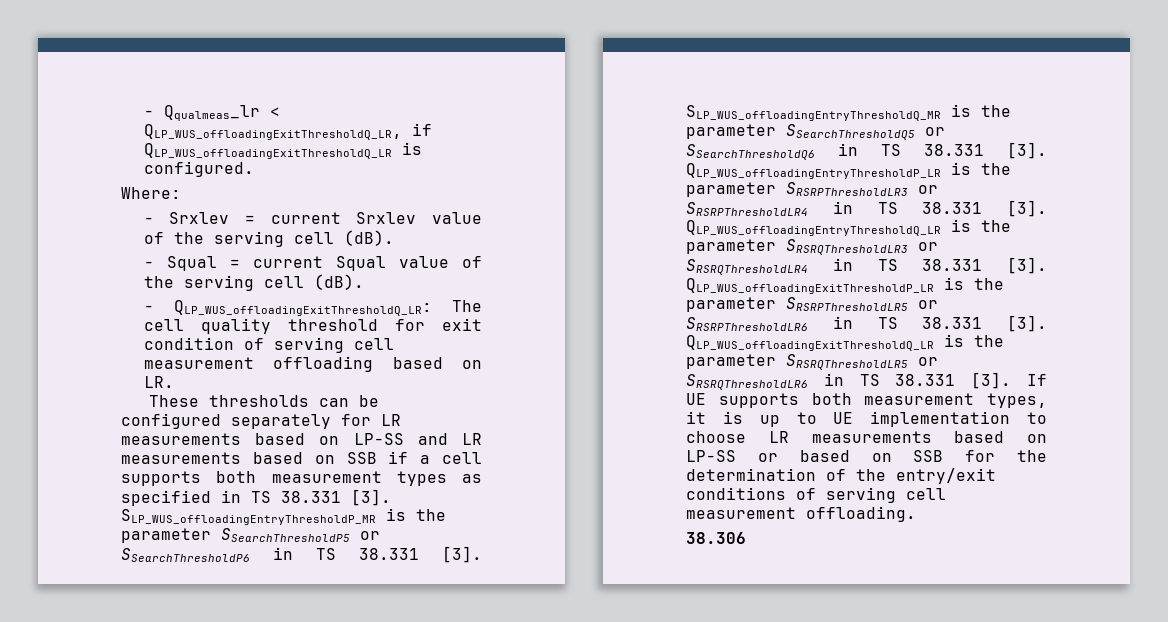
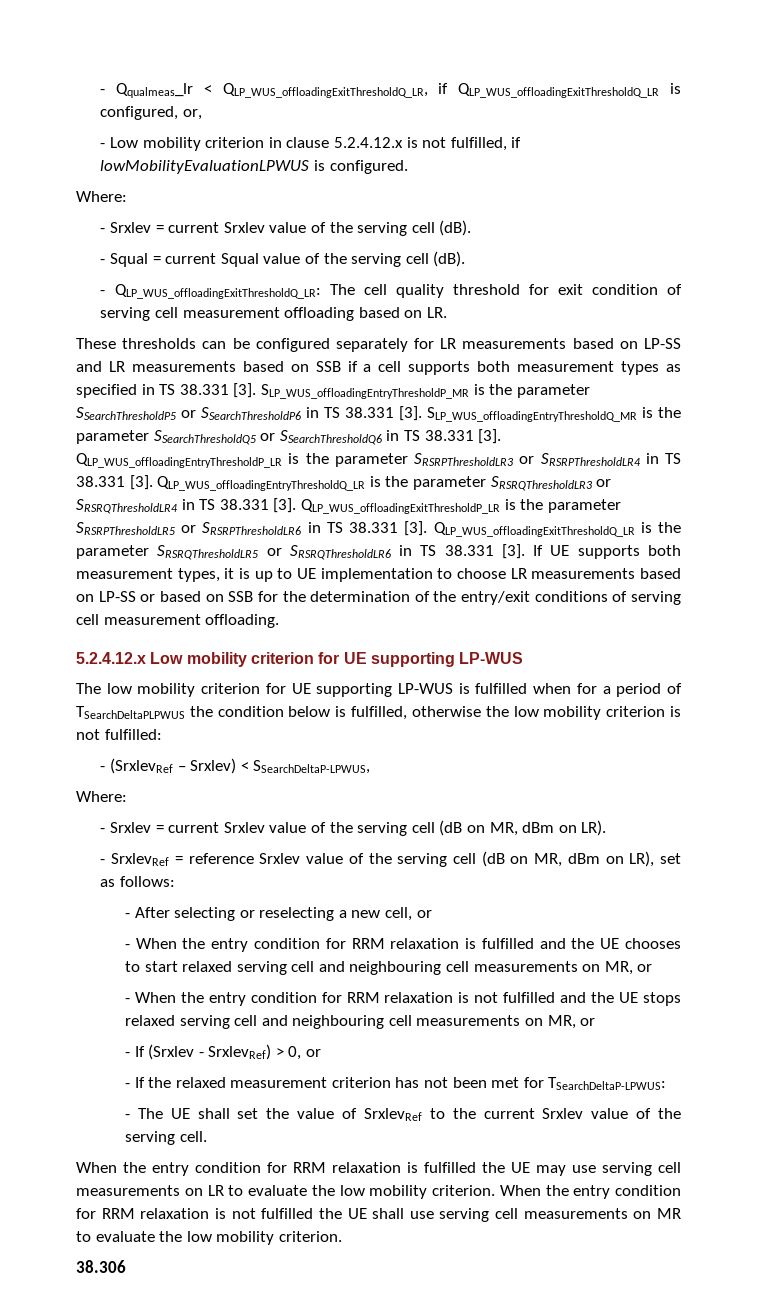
- - Qqualmeas_lr < QLP_WUS_offloadingExitThresholdQ_LR, if QLP_WUS_offloadingExitThresholdQ_LR is configured.
+ - Qqualmeas_lr < QLP_WUS_offloadingExitThresholdQ_LR, if QLP_WUS_offloadingExitThresholdQ_LR is configured, or,
+ - Low mobility criterion in clause 5.2.4.12.x is not fulfilled, if lowMobilityEvaluationLPWUS is configured.
+ 5.2.4.12.x Low mobility criterion for UE supporting LP-WUS
+ The low mobility criterion for UE supporting LP-WUS is fulfilled when for a period of TSearchDeltaPLPWUS the condition below is fulfilled, otherwise the low mobility criterion is not fulfilled:
+ - (SrxlevRef – Srxlev) < SSearchDeltaP-LPWUS,
+ Where:
+ - Srxlev = current Srxlev value of the serving cell (dB on MR, dBm on LR).
+ - SrxlevRef = reference Srxlev value of the serving cell (dB on MR, dBm on LR), set as follows:
+ - After selecting or reselecting a new cell, or
+ - When the entry condition for RRM relaxation is fulfilled and the UE chooses to start relaxed serving cell and neighbouring cell measurements on MR, or
+ - When the entry condition for RRM relaxation is not fulfilled and the UE stops relaxed serving cell and neighbouring cell measurements on MR, or
+ - If (Srxlev - SrxlevRef) > 0, or
+ - If the relaxed measurement criterion has not been met for TSearchDeltaP-LPWUS:
+ - The UE shall set the value of SrxlevRef to the current Srxlev value of the serving cell.
+ When the entry condition for RRM relaxation is fulfilled the UE may use serving cell measurements on LR to evaluate the low mobility criterion. When the entry condition for RRM relaxation is not fulfilled the UE shall use serving cell measurements on MR to evaluate the low mobility criterion.

